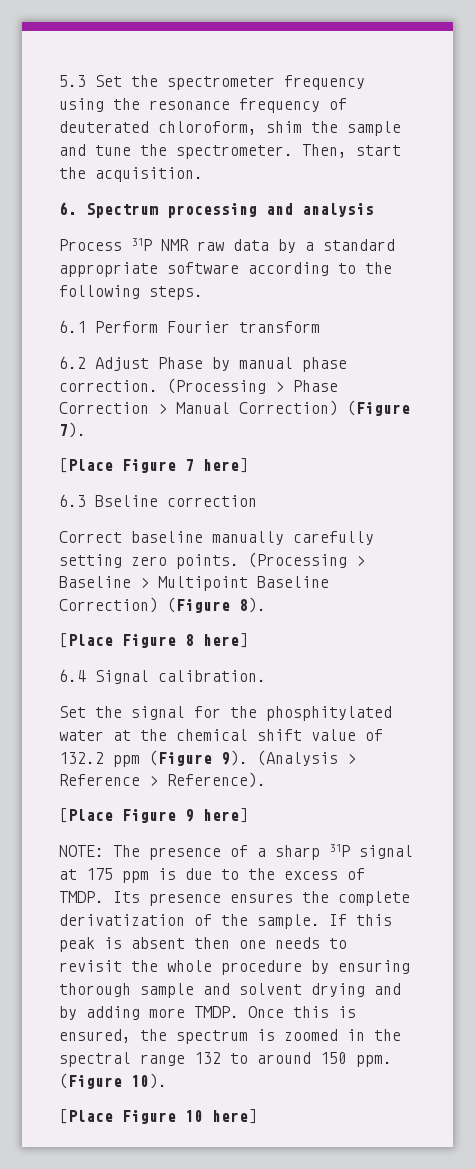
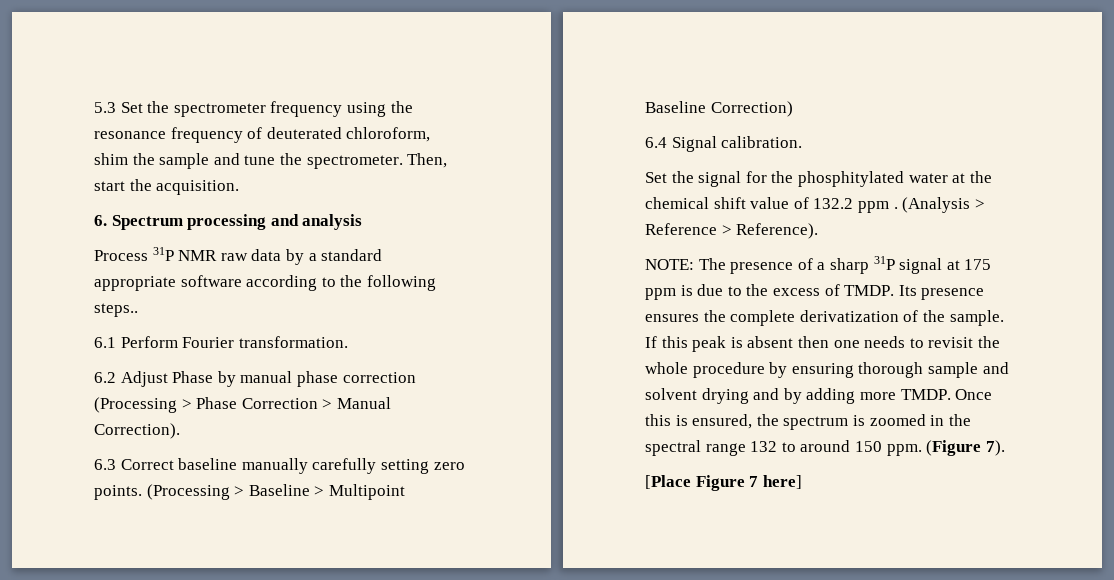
- Process 31P NMR raw data by a standard appropriate software according to the following steps.
+ Process 31P NMR raw data by a standard appropriate software according to the following steps..
- 6.1 Perform Fourier transform
+ 6.1 Perform Fourier transformation.
- 6.2 Adjust Phase by manual phase correction. (Processing > Phase Correction > Manual Correction) (Figure 7).
- [Place Figure 7 here]
+ 6.2 Adjust Phase by manual phase correction (Processing > Phase Correction > Manual Correction).
- 6.3 Bseline correction
- Correct baseline manually carefully setting zero points.
+ 6.3 Correct baseline manually carefully setting zero points.
- (Processing > Baseline > Multipoint Baseline Correction) (Figure 8).
- [Place Figure 8 here]
+ (Processing > Baseline > Multipoint Baseline Correction)
- Set the signal for the phosphitylated water at the chemical shift value of 132.2 ppm (Figure 9).
+ Set the signal for the phosphitylated water at the chemical shift value of 132.2 ppm .
- [Place Figure 9 here]
- (Figure 10).
- [Place Figure 10 here]
+ (Figure 7).
+ [Place Figure 7 here]

